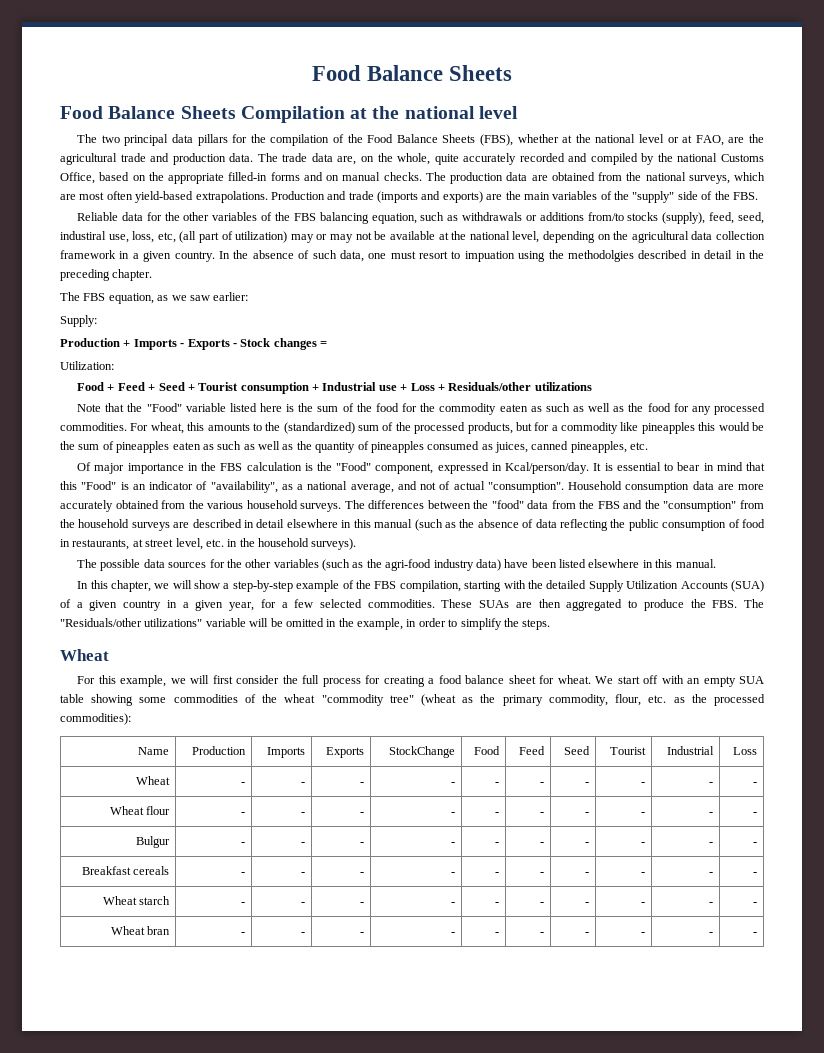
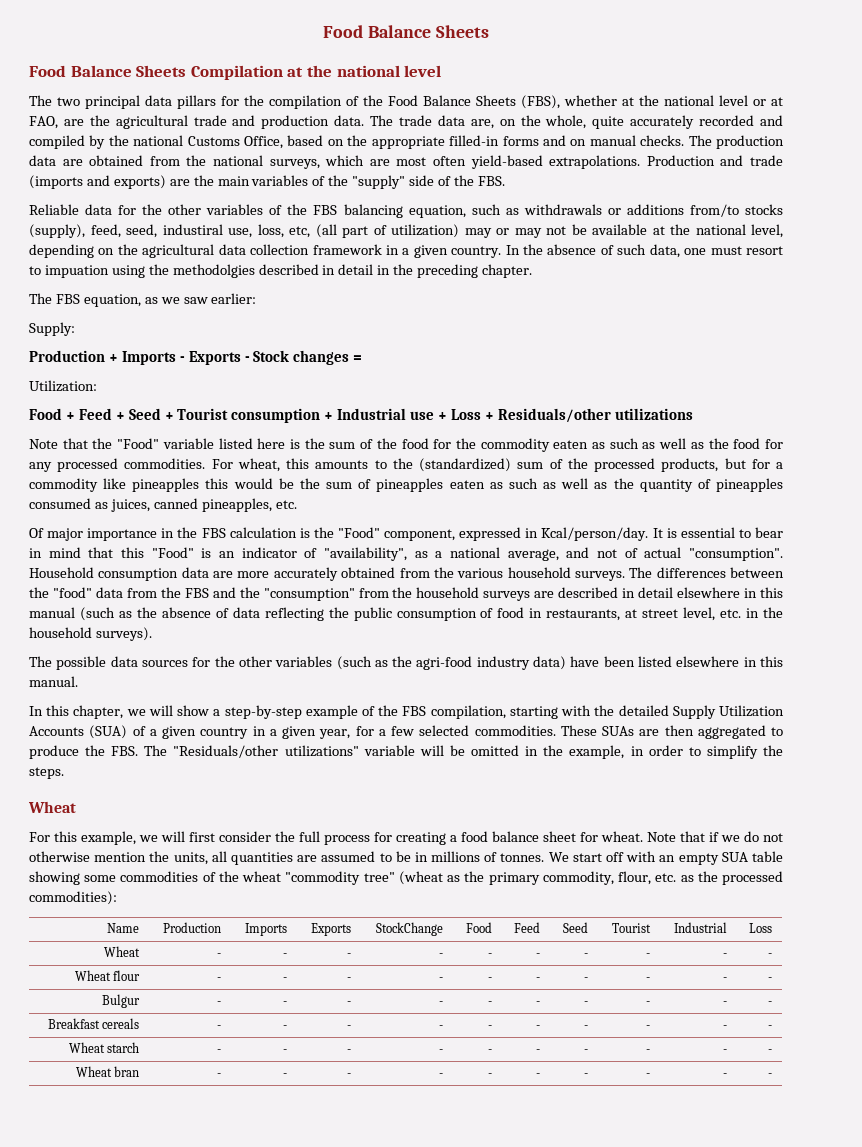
+ Note that if we do not otherwise mention the units, all quantities are assumed to be in millions of tonnes.

